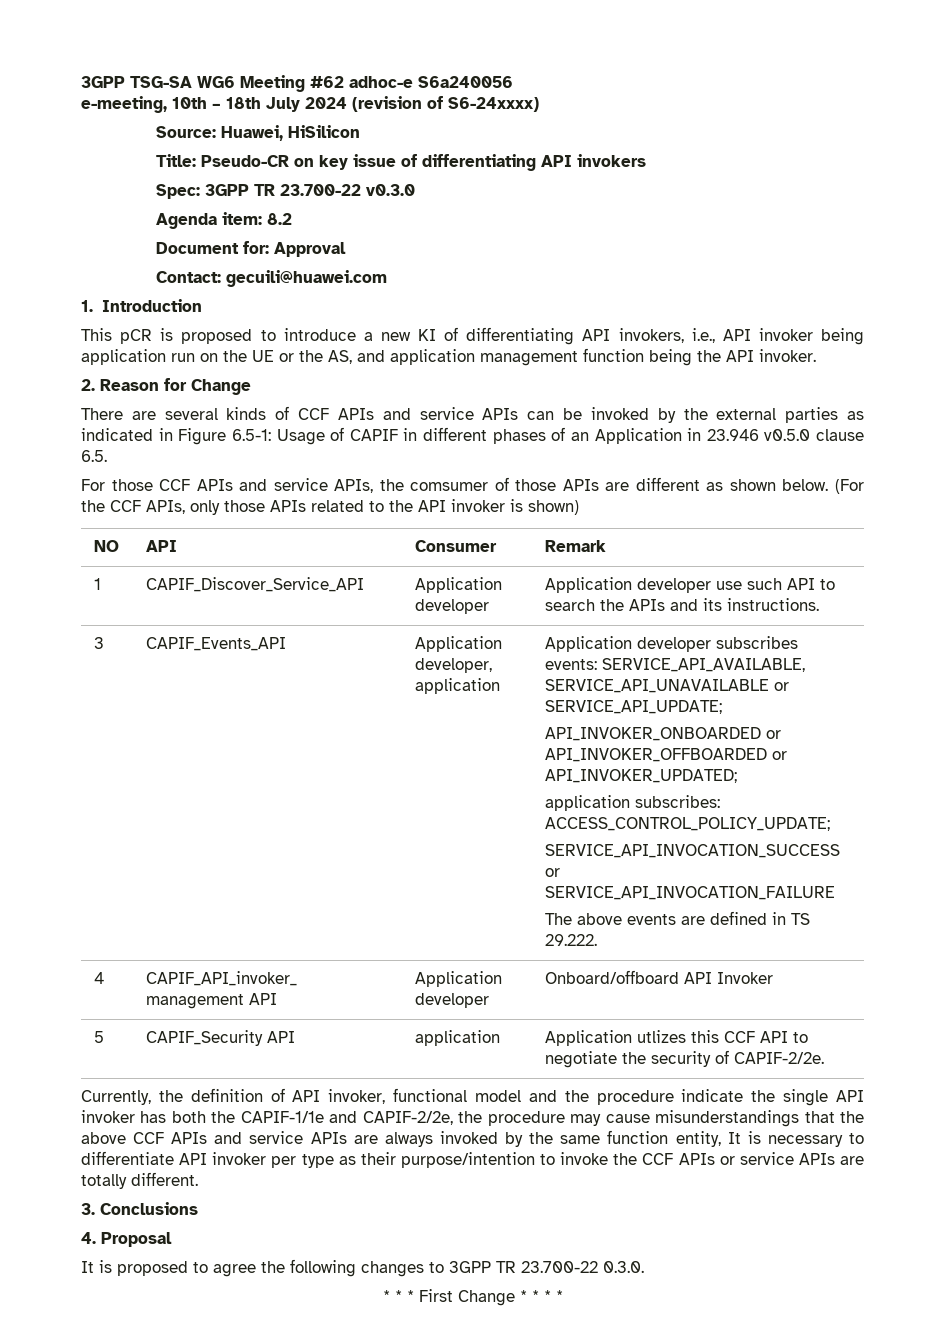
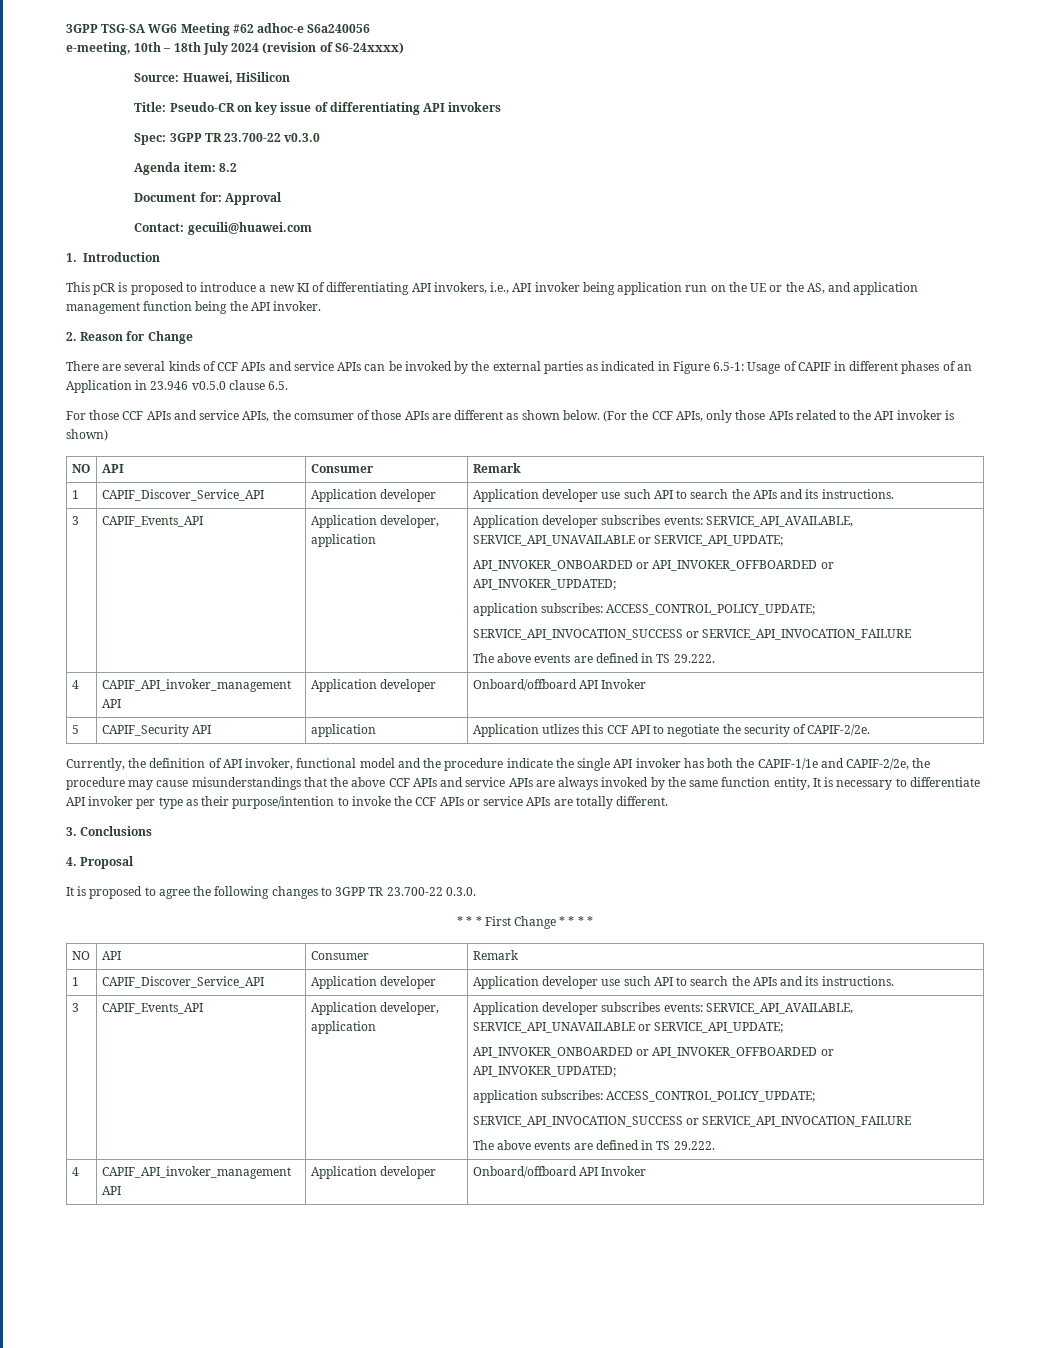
  * * * First Change * * * *
+ NO | API | Consumer | Remark
+ 1 | CAPIF_Discover_Service_API | Application developer | Application developer use such API to search the APIs and its instructions.
+ 3 | CAPIF_Events_API | Application developer, application | Application developer subscribes events: SERVICE_API_AVAILABLE, SERVICE_API_UNAVAILABLE or SERVICE_API_UPDATE;
+ API_INVOKER_ONBOARDED or API_INVOKER_OFFBOARDED or API_INVOKER_UPDATED;
+ application subscribes: ACCESS_CONTROL_POLICY_UPDATE;
+ SERVICE_API_INVOCATION_SUCCESS or SERVICE_API_INVOCATION_FAILURE
+ The above events are defined in TS 29.222.
+ 4 | CAPIF_API_invoker_management API | Application developer | Onboard/offboard API Invoker

